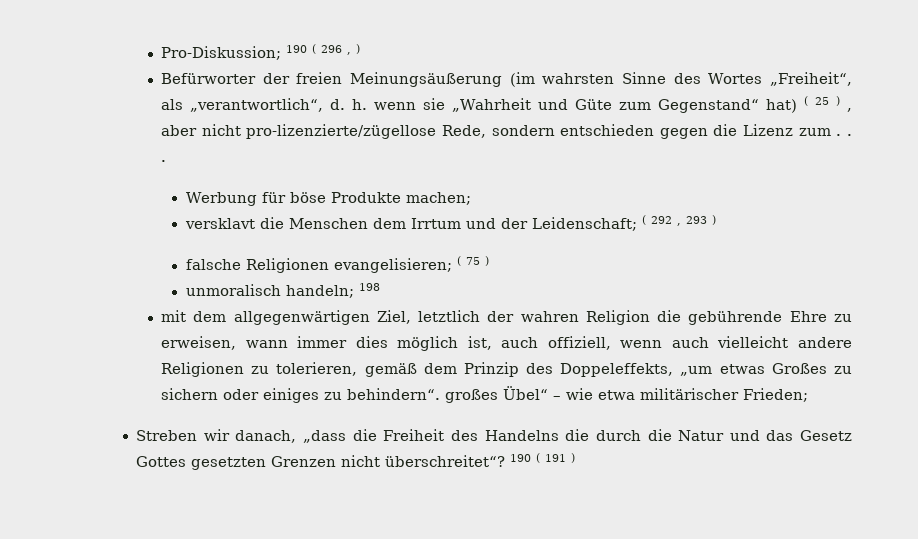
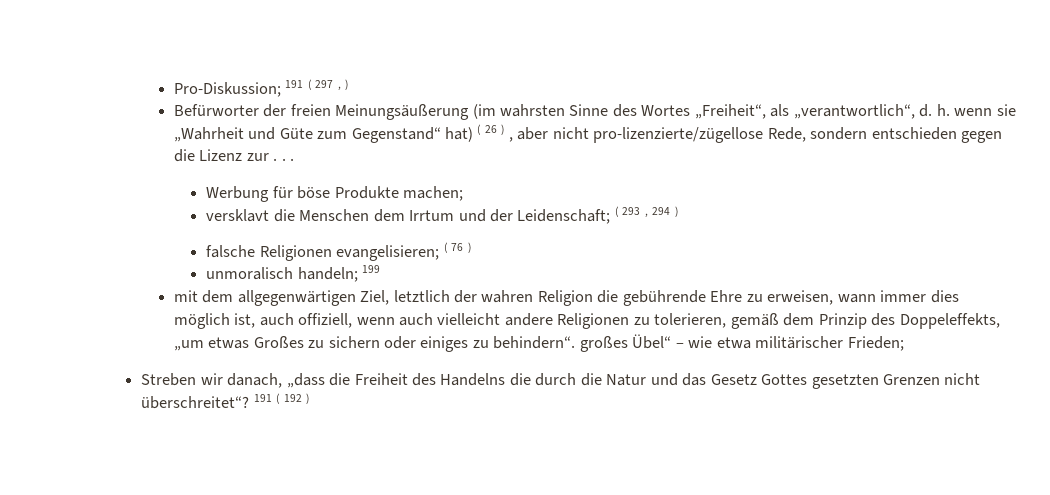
- Pro-Diskussion; 190 ( 296 , )
+ Pro-Diskussion; 191 ( 297 , )
- Befürworter der freien Meinungsäußerung (im wahrsten Sinne des Wortes „Freiheit“, als „verantwortlich“, d. h. wenn sie „Wahrheit und Güte zum Gegenstand“ hat) ( 25 ) , aber nicht pro-lizenzierte/zügellose Rede, sondern entschieden gegen die Lizenz zum . . .
+ Befürworter der freien Meinungsäußerung (im wahrsten Sinne des Wortes „Freiheit“, als „verantwortlich“, d. h. wenn sie „Wahrheit und Güte zum Gegenstand“ hat) ( 26 ) , aber nicht pro-lizenzierte/zügellose Rede, sondern entschieden gegen die Lizenz zur . . .
- versklavt die Menschen dem Irrtum und der Leidenschaft; ( 292 , 293 )
+ versklavt die Menschen dem Irrtum und der Leidenschaft; ( 293 , 294 )
- falsche Religionen evangelisieren; ( 75 )
+ falsche Religionen evangelisieren; ( 76 )
- unmoralisch handeln; 198
+ unmoralisch handeln; 199
- 190 ( 191 )
+ 191 ( 192 )

